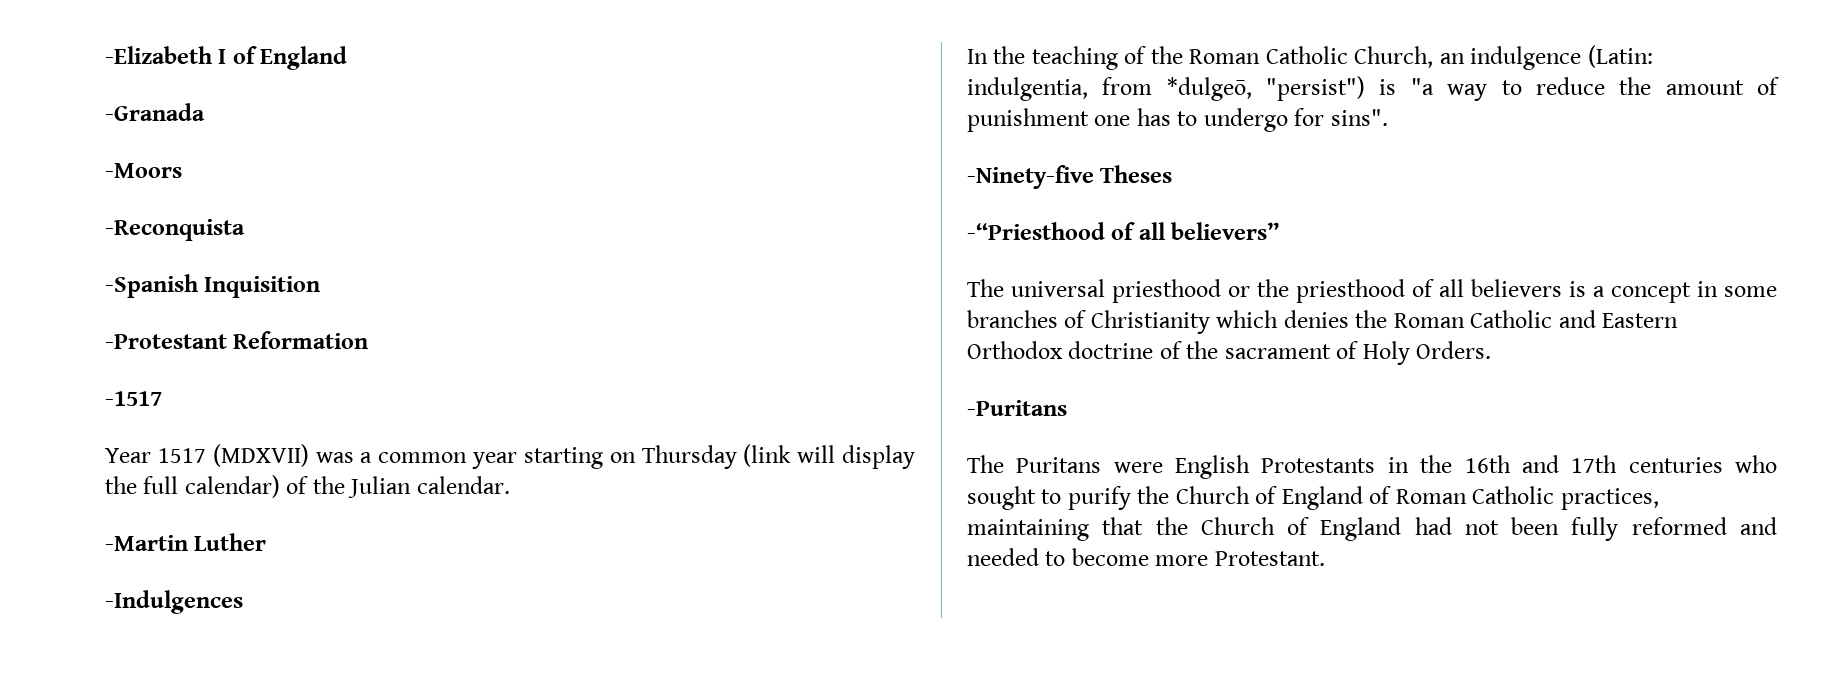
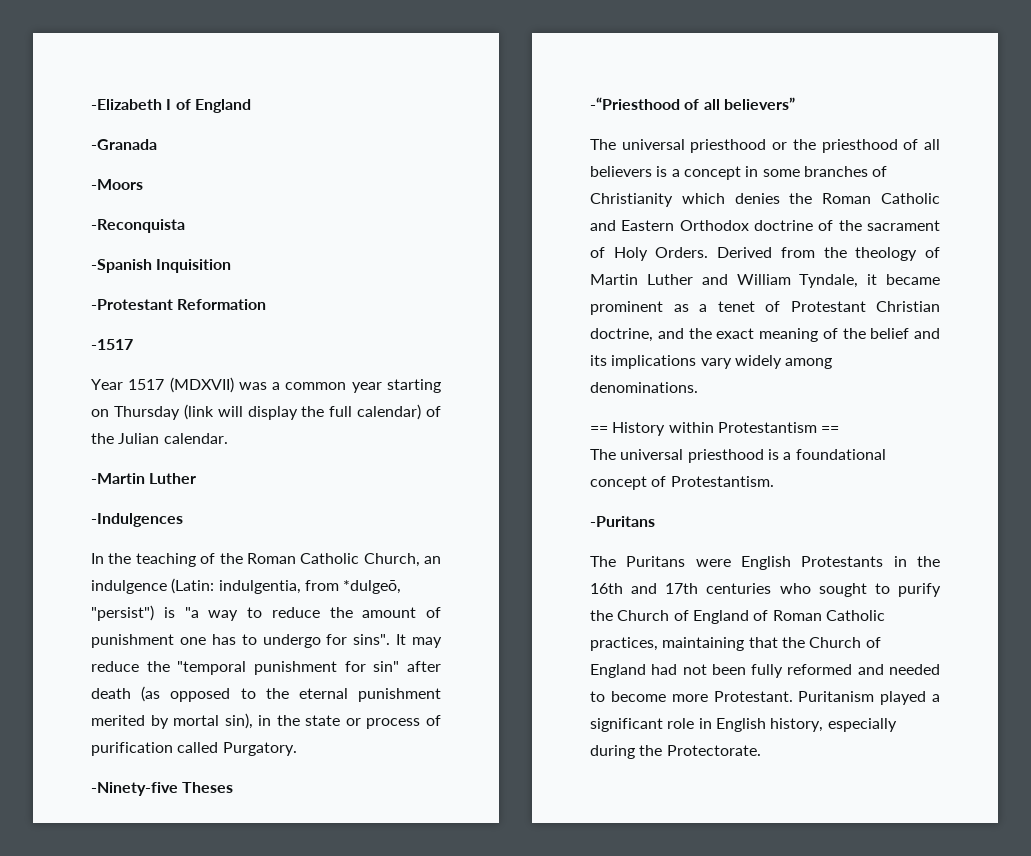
+ It may reduce the "temporal punishment for sin" after death (as opposed to the eternal punishment merited by mortal sin), in the state or process of purification called Purgatory.
+ Derived from the theology of Martin Luther and William Tyndale, it became prominent as a tenet of Protestant Christian doctrine, and the exact meaning of the belief and its implications vary widely among denominations.
+ == History within Protestantism ==
+ The universal priesthood is a foundational concept of Protestantism.
+ Puritanism played a significant role in English history, especially during the Protectorate.

